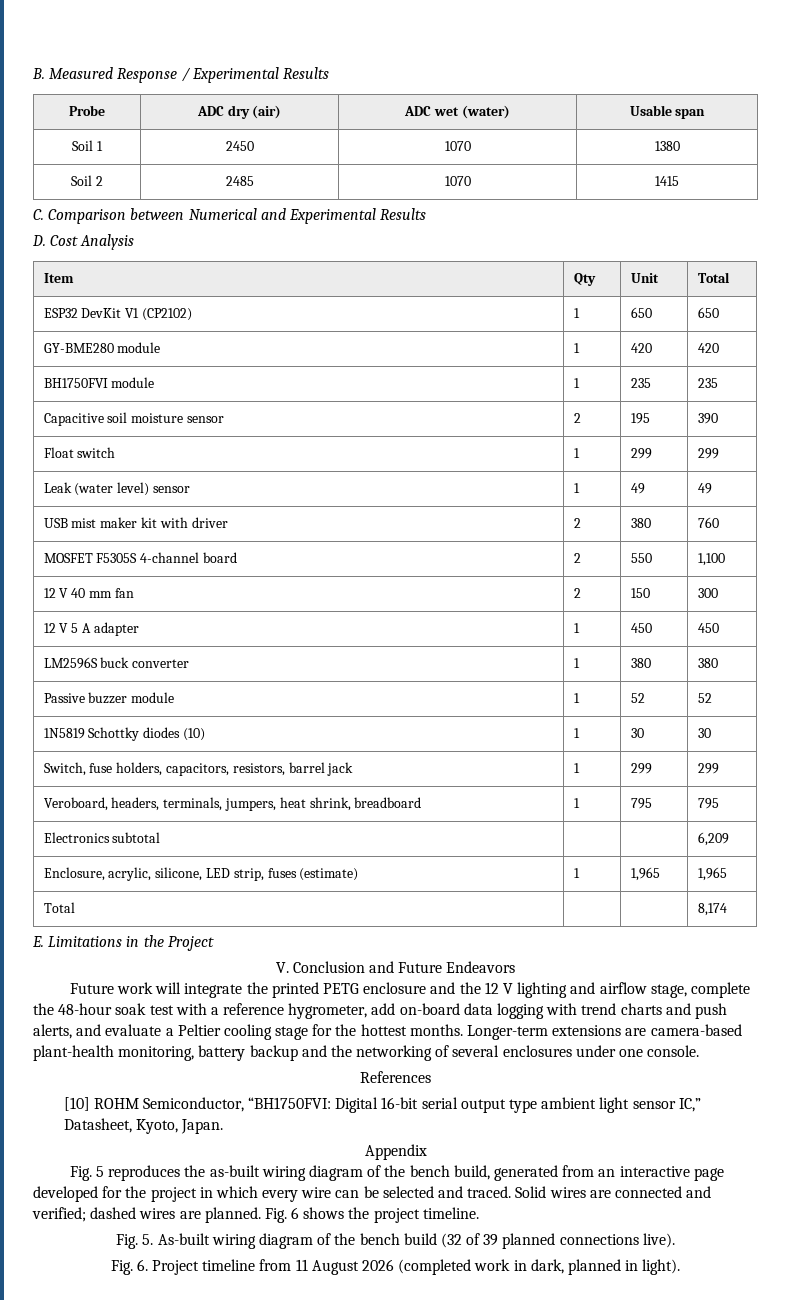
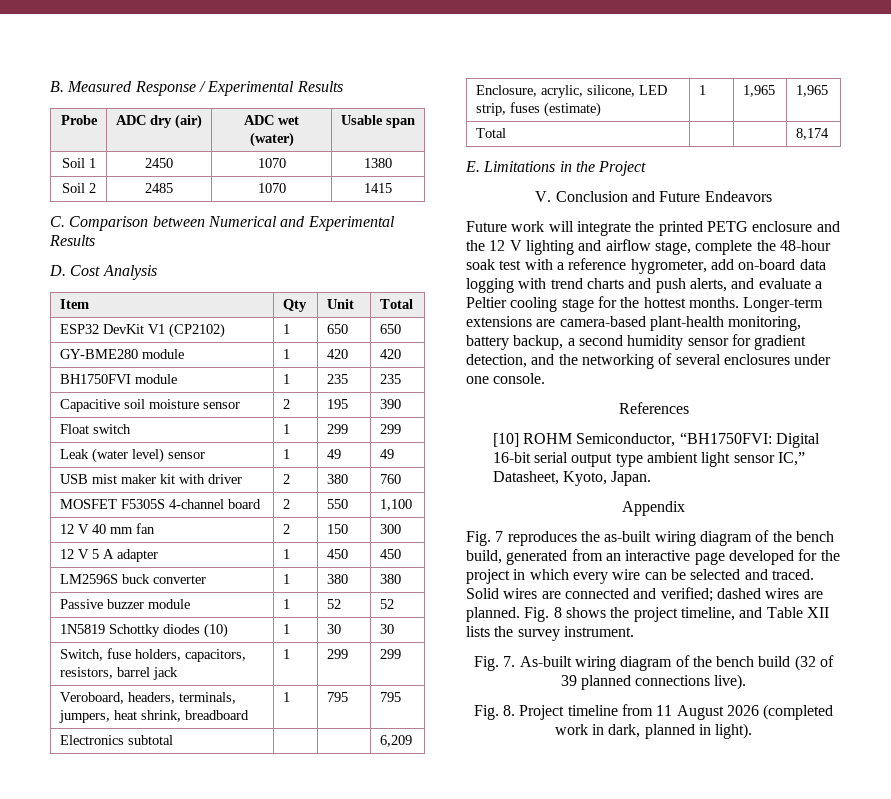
- Longer-term extensions are camera-based plant-health monitoring, battery backup and the networking of several enclosures under one console.
+ Longer-term extensions are camera-based plant-health monitoring, battery backup, a second humidity sensor for gradient detection, and the networking of several enclosures under one console.
- Fig. 5 reproduces the as-built wiring diagram of the bench build, generated from an interactive page developed for the project in which every wire can be selected and traced.
+ Fig. 7 reproduces the as-built wiring diagram of the bench build, generated from an interactive page developed for the project in which every wire can be selected and traced.
- Fig. 6 shows the project timeline.
- Fig. 5. As-built wiring diagram of the bench build (32 of 39 planned connections live).
+ Fig. 8 shows the project timeline, and Table XII lists the survey instrument.
+ Fig. 7. As-built wiring diagram of the bench build (32 of 39 planned connections live).
- Fig. 6. Project timeline from 11 August 2026 (completed work in dark, planned in light).
+ Fig. 8. Project timeline from 11 August 2026 (completed work in dark, planned in light).

